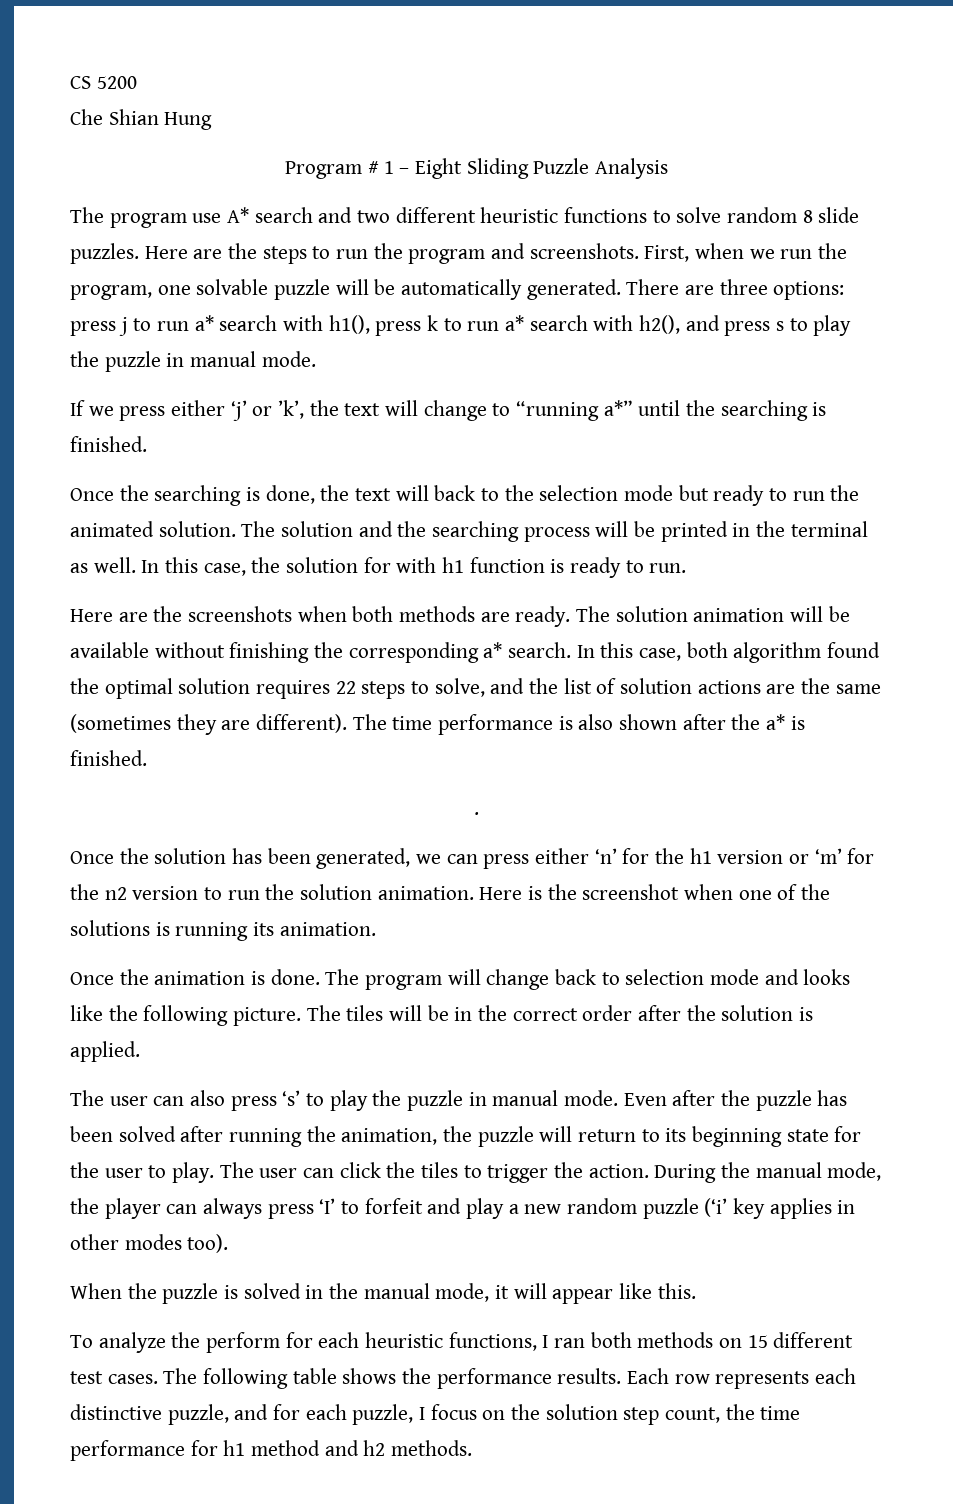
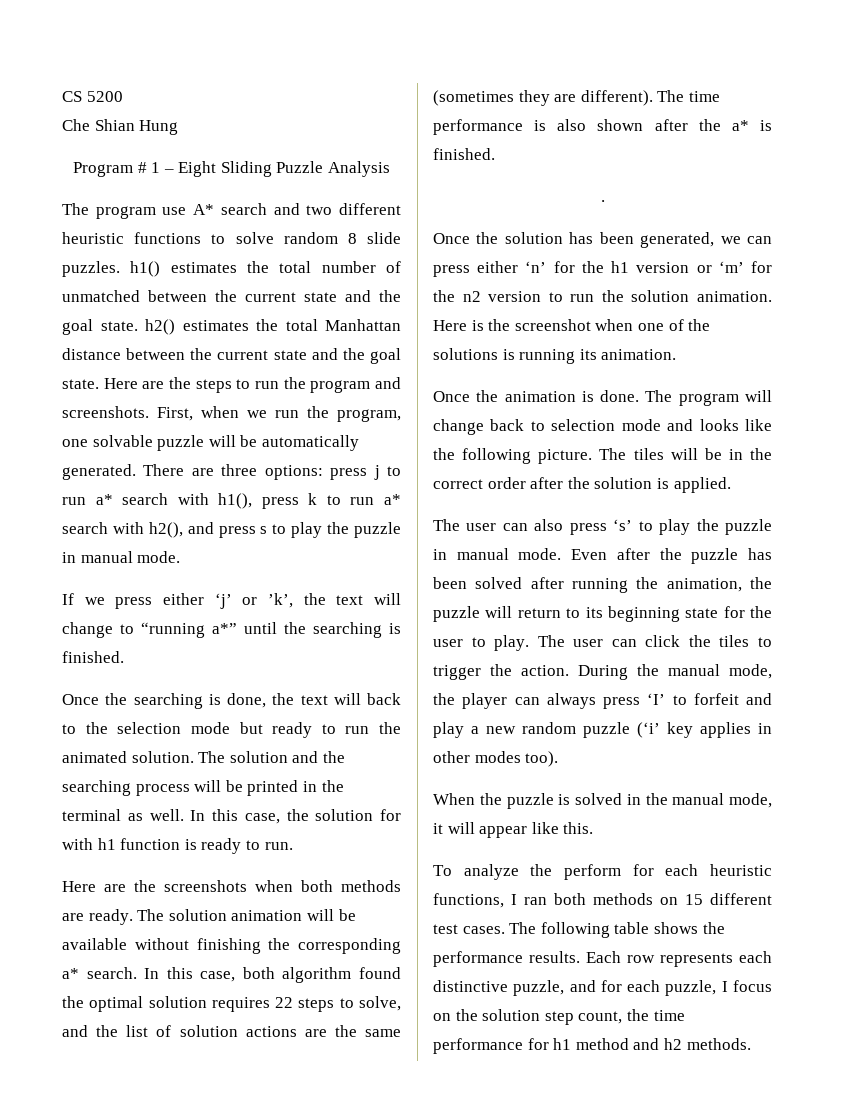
- The program use A* search and two different heuristic functions to solve random 8 slide puzzles.
+ The program use A* search and two different heuristic functions to solve random 8 slide puzzles. h1() estimates the total number of unmatched between the current state and the goal state. h2() estimates the total Manhattan distance between the current state and the goal state.

